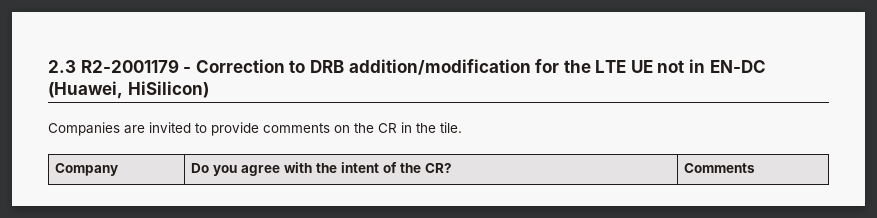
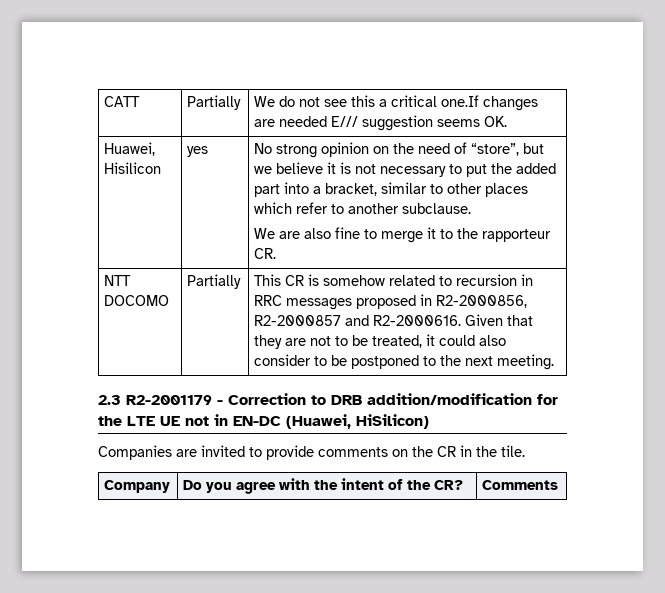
+ CATT | Partially | We do not see this a critical one.If changes are needed E/// suggestion seems OK.
+ Huawei, Hisilicon | yes | No strong opinion on the need of “store”, but we believe it is not necessary to put the added part into a bracket, similar to other places which refer to another subclause.
+ We are also fine to merge it to the rapporteur CR.
+ NTT DOCOMO | Partially | This CR is somehow related to recursion in RRC messages proposed in R2-2000856, R2-2000857 and R2-2000616. Given that they are not to be treated, it could also consider to be postponed to the next meeting.

